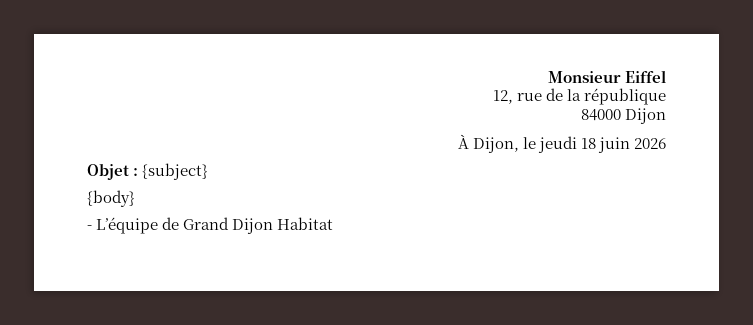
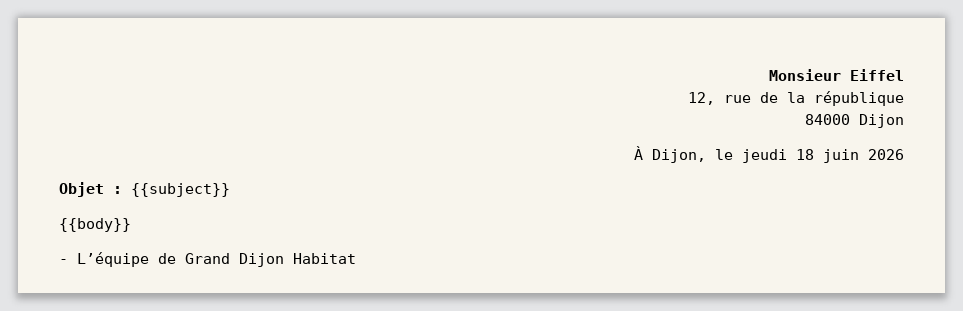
- Objet : {subject}
- {body}
+ Objet : {{subject}}
+ {{body}}

